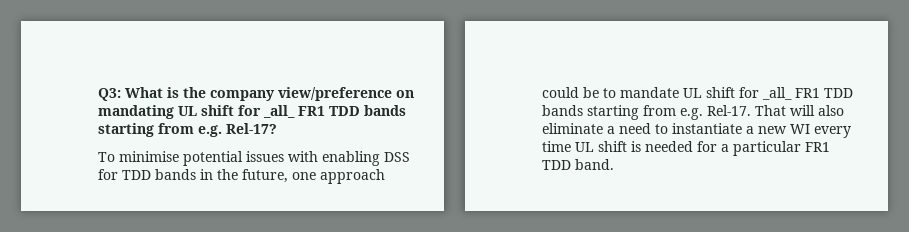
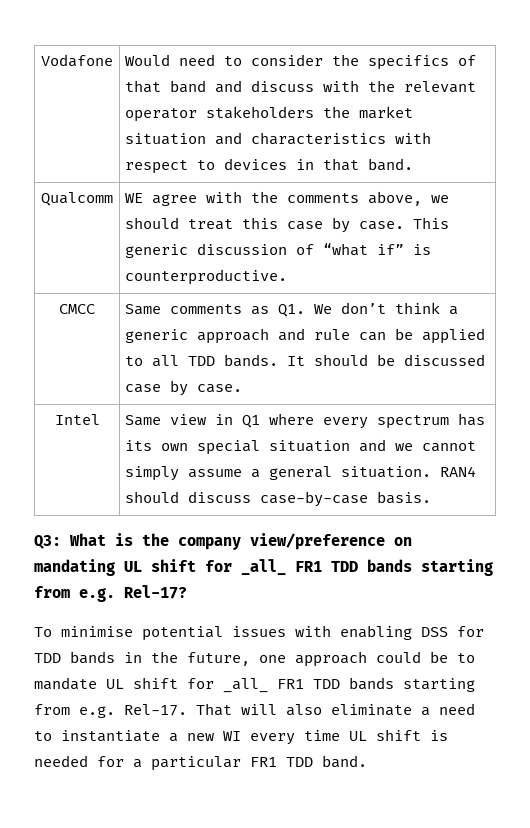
+ Vodafone | Would need to consider the specifics of that band and discuss with the relevant operator stakeholders the market situation and characteristics with respect to devices in that band.
+ Qualcomm | WE agree with the comments above, we should treat this case by case. This generic discussion of “what if” is counterproductive.
+ CMCC | Same comments as Q1. We don’t think a generic approach and rule can be applied to all TDD bands. It should be discussed case by case.
+ Intel | Same view in Q1 where every spectrum has its own special situation and we cannot simply assume a general situation. RAN4 should discuss case-by-case basis.

